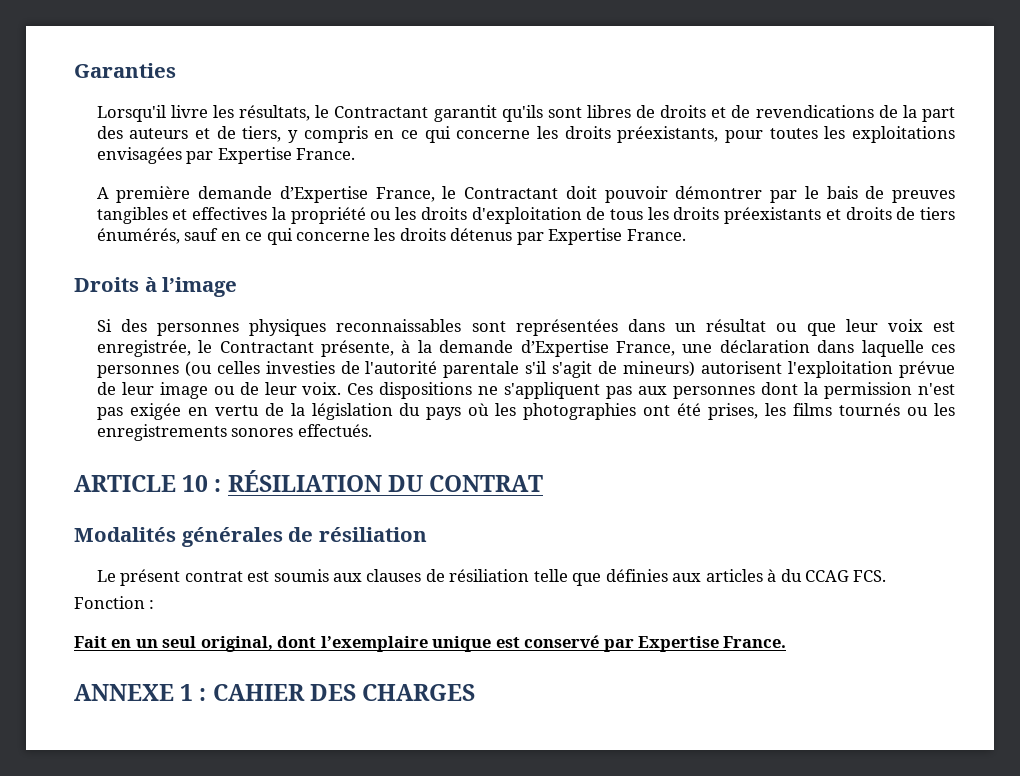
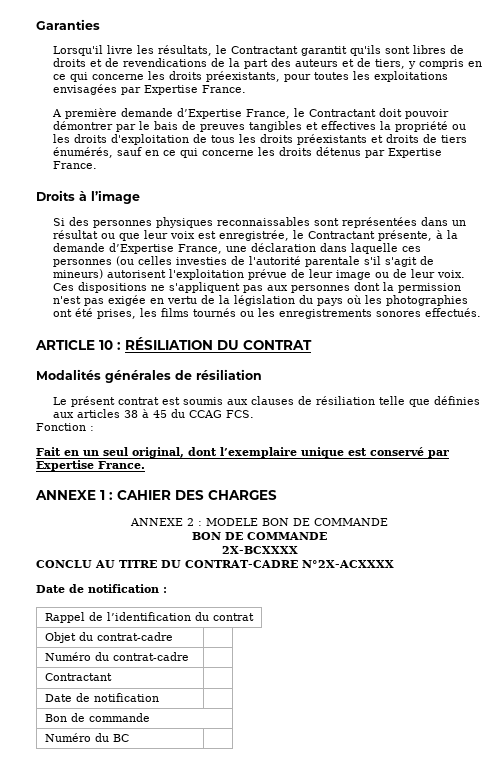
- Le présent contrat est soumis aux clauses de résiliation telle que définies aux articles à du CCAG FCS.
+ Le présent contrat est soumis aux clauses de résiliation telle que définies aux articles 38 à 45 du CCAG FCS.
+ ANNEXE 2 : MODELE BON DE COMMANDE
+ BON DE COMMANDE
+ 2X-BCXXXX
+ CONCLU AU TITRE DU CONTRAT-CADRE N°2X-ACXXXX
+ Date de notification :
+ Rappel de l’identification du contrat
+ Objet du contrat-cadre |
+ Numéro du contrat-cadre |
+ Contractant |
+ Date de notification |
+ Bon de commande
+ Numéro du BC |

